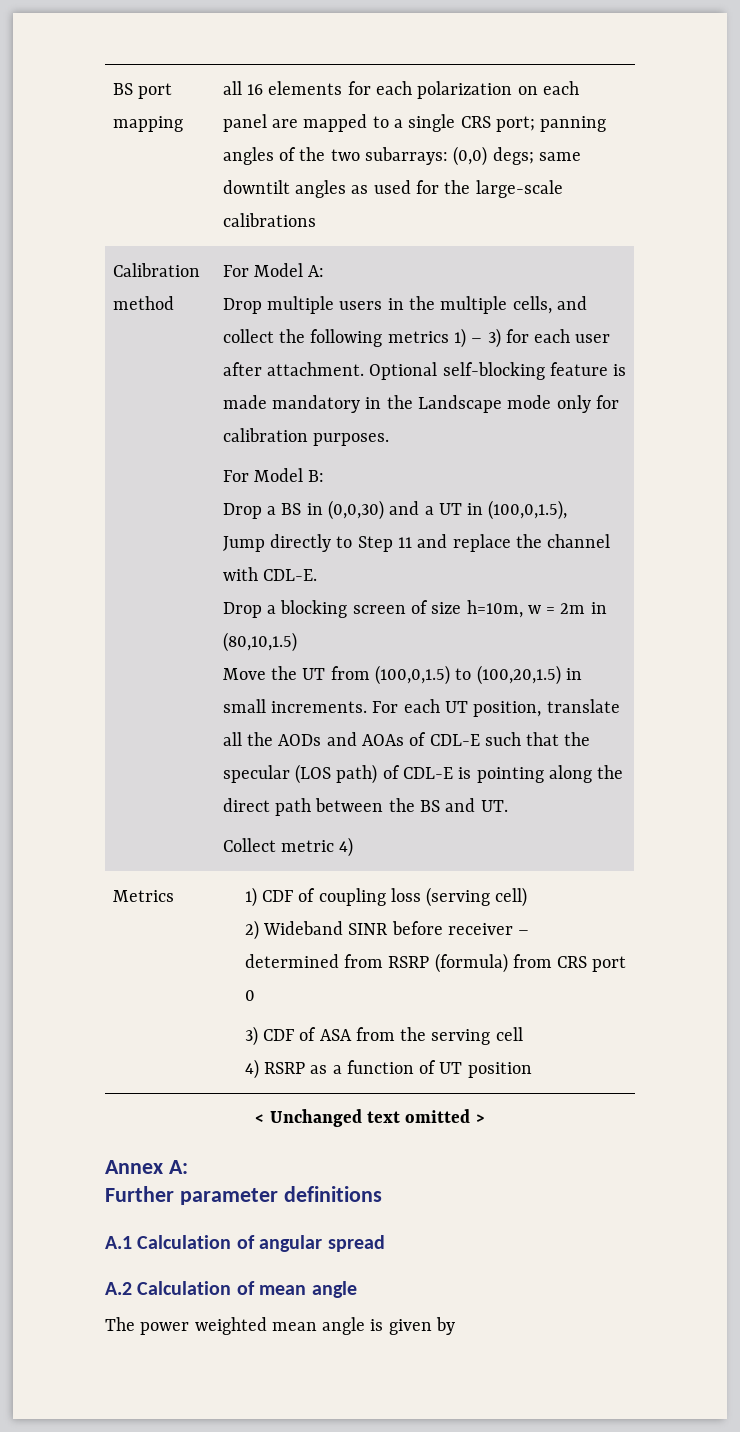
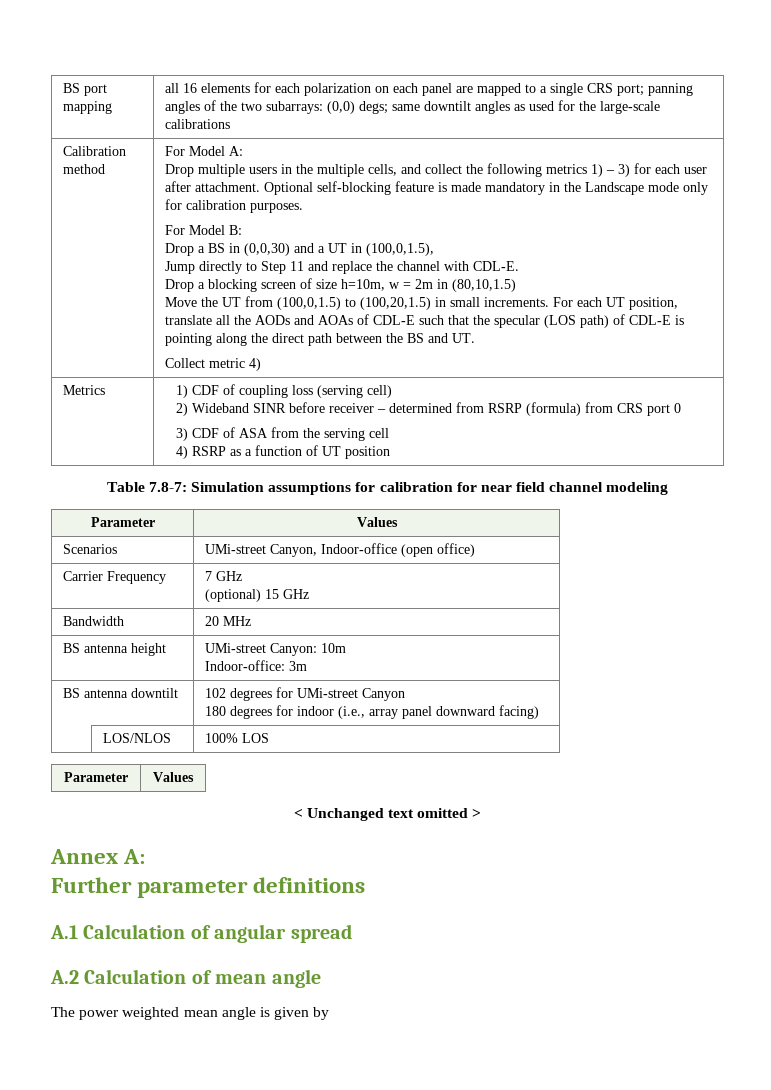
+ Table 7.8-7: Simulation assumptions for calibration for near field channel modeling
+ Parameter | Values
+ Scenarios | UMi-street Canyon, Indoor-office (open office)
+ Carrier Frequency | 7 GHz
+ (optional) 15 GHz
+ Bandwidth | 20 MHz
+ BS antenna height | UMi-street Canyon: 10m
+ Indoor-office: 3m
+ BS antenna downtilt | 102 degrees for UMi-street Canyon
+ 180 degrees for indoor (i.e., array panel downward facing)
+ | LOS/NLOS | 100% LOS
+ Parameter | Values

